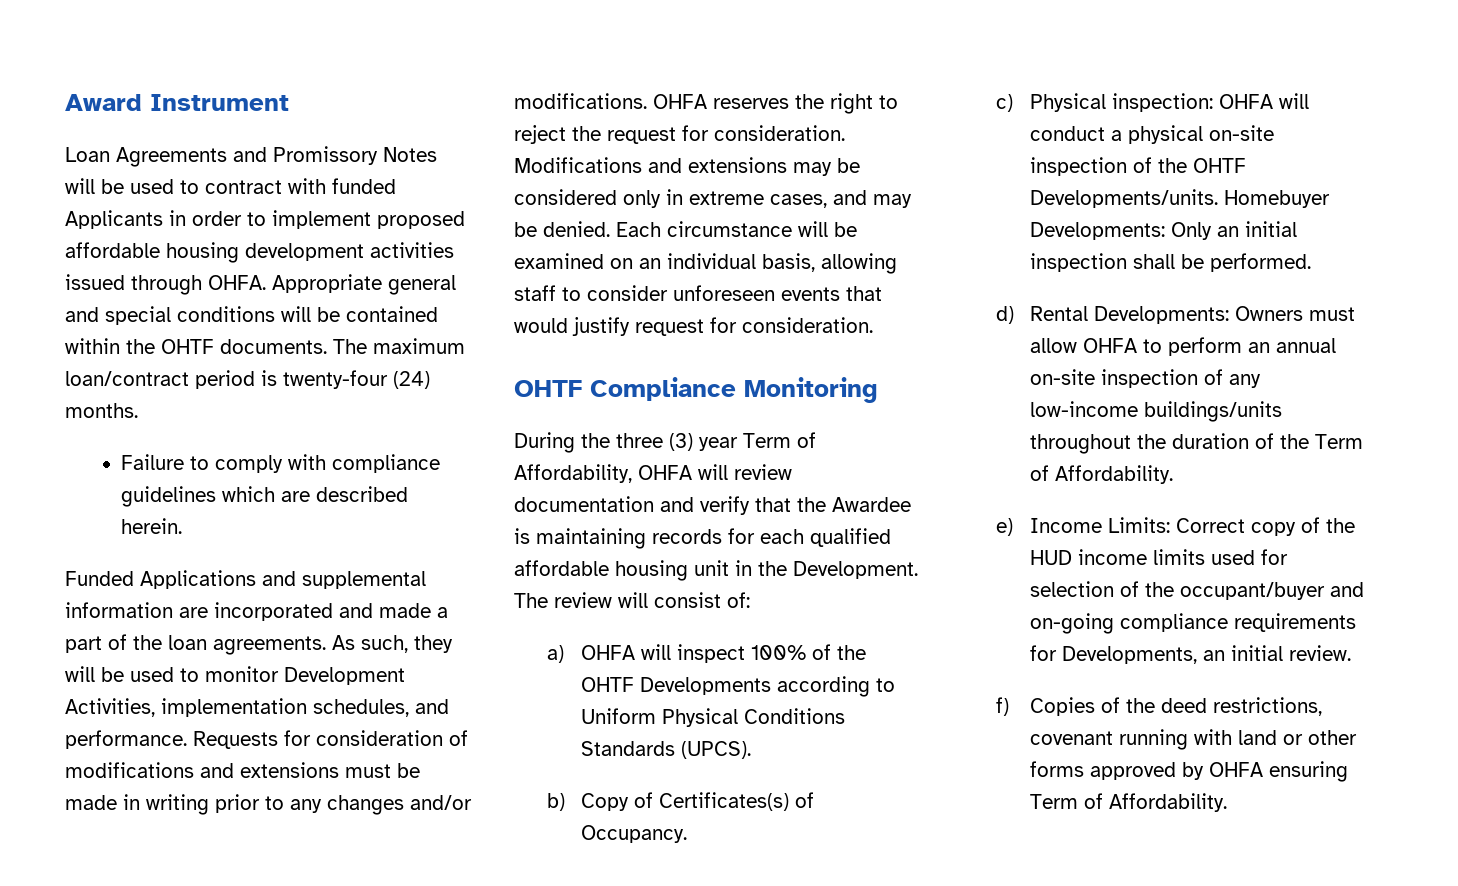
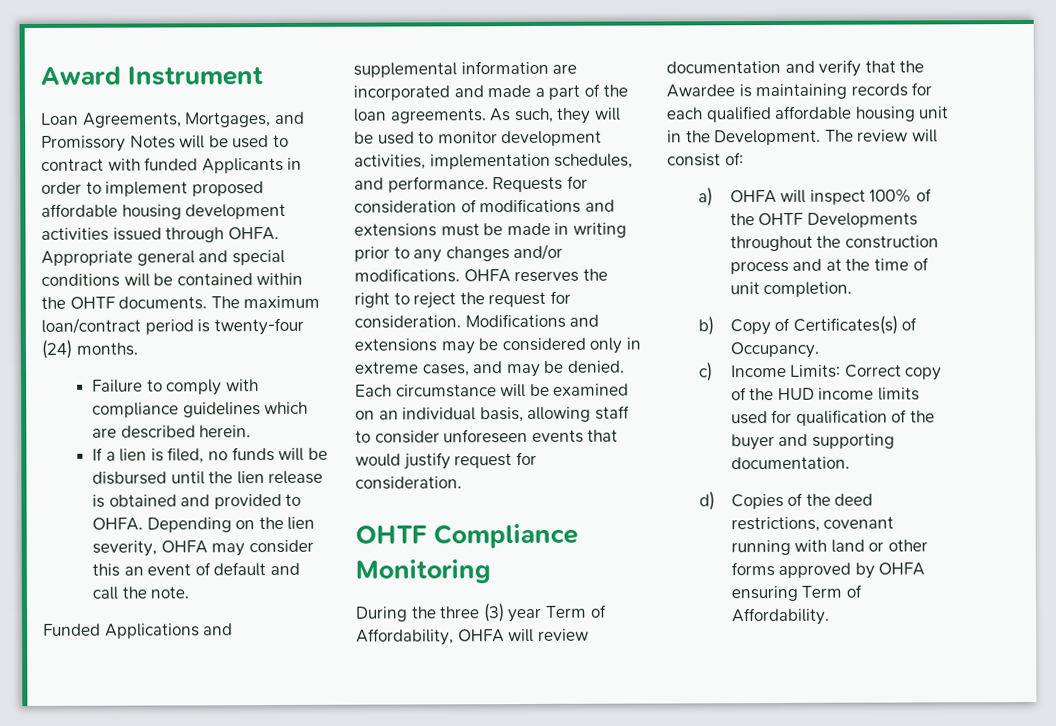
- Loan Agreements and Promissory Notes will be used to contract with funded Applicants in order to implement proposed affordable housing development activities issued through OHFA.
+ Loan Agreements, Mortgages, and Promissory Notes will be used to contract with funded Applicants in order to implement proposed affordable housing development activities issued through OHFA.
+ If a lien is filed, no funds will be disbursed until the lien release is obtained and provided to OHFA. Depending on the lien severity, OHFA may consider this an event of default and call the note.
- As such, they will be used to monitor Development Activities, implementation schedules, and performance.
+ As such, they will be used to monitor development activities, implementation schedules, and performance.
- a) OHFA will inspect 100% of the OHTF Developments according to Uniform Physical Conditions Standards (UPCS).
+ a) OHFA will inspect 100% of the OHTF Developments throughout the construction process and at the time of unit completion.
- c) Physical inspection: OHFA will conduct a physical on-site inspection of the OHTF Developments/units. Homebuyer Developments: Only an initial inspection shall be performed.
- d) Rental Developments: Owners must allow OHFA to perform an annual on-site inspection of any low-income buildings/units throughout the duration of the Term of Affordability.
- e) Income Limits: Correct copy of the HUD income limits used for selection of the occupant/buyer and on-going compliance requirements for Developments, an initial review.
- f) Copies of the deed restrictions, covenant running with land or other forms approved by OHFA ensuring Term of Affordability.
+ c) Income Limits: Correct copy of the HUD income limits used for qualification of the buyer and supporting documentation.
+ d) Copies of the deed restrictions, covenant running with land or other forms approved by OHFA ensuring Term of Affordability.

